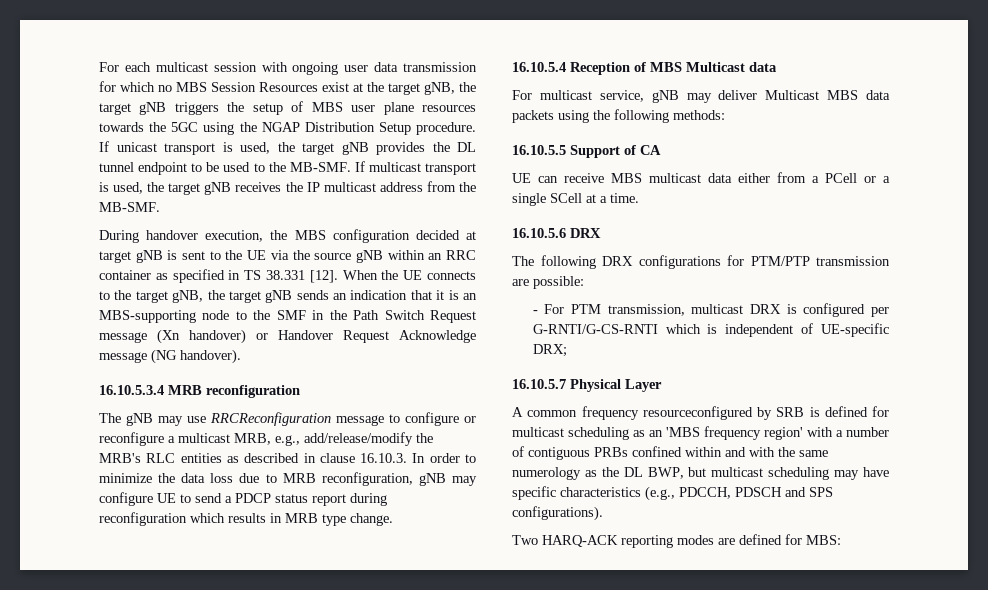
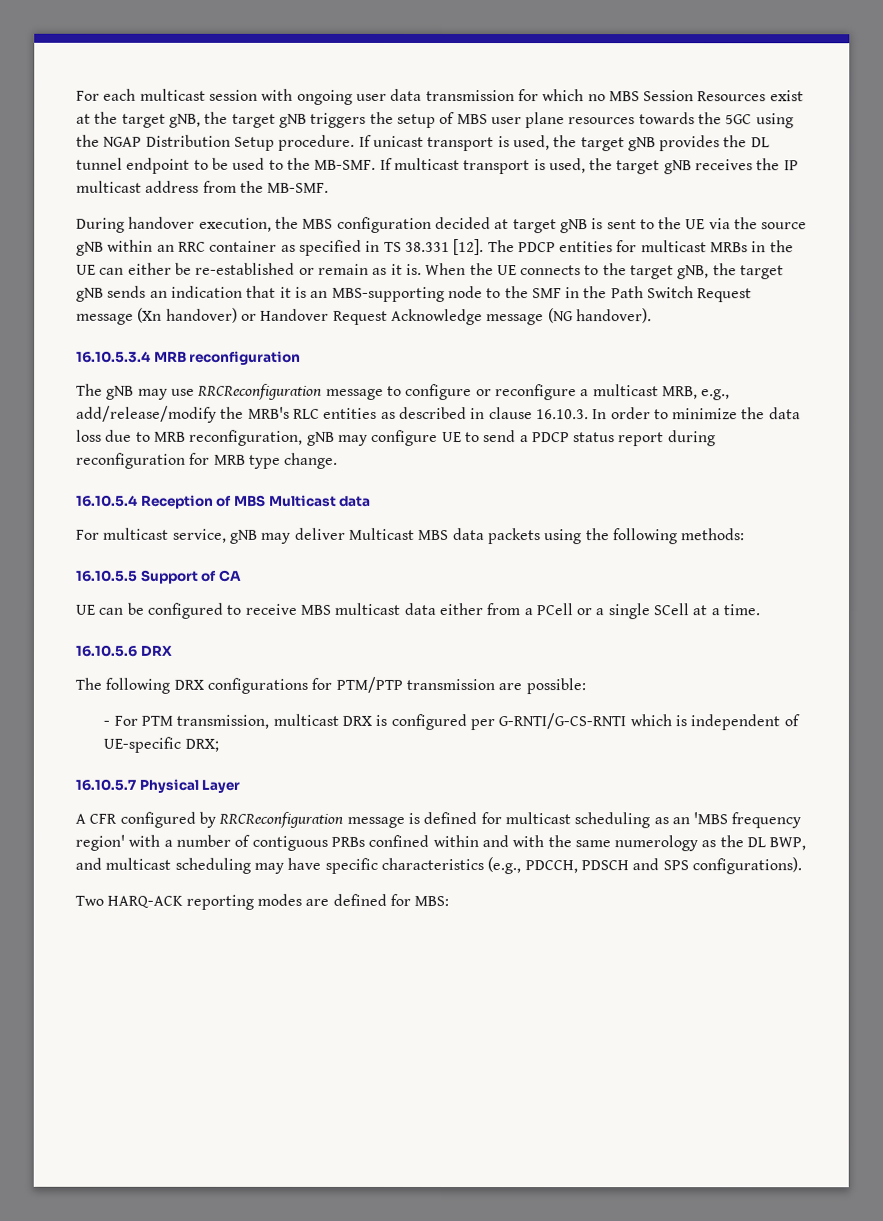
+ The PDCP entities for multicast MRBs in the UE can either be re-established or remain as it is.
- The gNB may use RRCReconfiguration message to configure or reconfigure a multicast MRB, e.g., add/release/modify the MRB's RLC entities as described in clause 16.10.3. In order to minimize the data loss due to MRB reconfiguration, gNB may configure UE to send a PDCP status report during reconfiguration which results in MRB type change.
+ The gNB may use RRCReconfiguration message to configure or reconfigure a multicast MRB, e.g., add/release/modify the MRB's RLC entities as described in clause 16.10.3. In order to minimize the data loss due to MRB reconfiguration, gNB may configure UE to send a PDCP status report during reconfiguration for MRB type change.
- UE can receive MBS multicast data either from a PCell or a single SCell at a time.
+ UE can be configured to receive MBS multicast data either from a PCell or a single SCell at a time.
- A common frequency resourceconfigured by SRB is defined for multicast scheduling as an 'MBS frequency region' with a number of contiguous PRBs confined within and with the same numerology as the DL BWP, but multicast scheduling may have specific characteristics (e.g., PDCCH, PDSCH and SPS configurations).
+ A CFR configured by RRCReconfiguration message is defined for multicast scheduling as an 'MBS frequency region' with a number of contiguous PRBs confined within and with the same numerology as the DL BWP, and multicast scheduling may have specific characteristics (e.g., PDCCH, PDSCH and SPS configurations).

